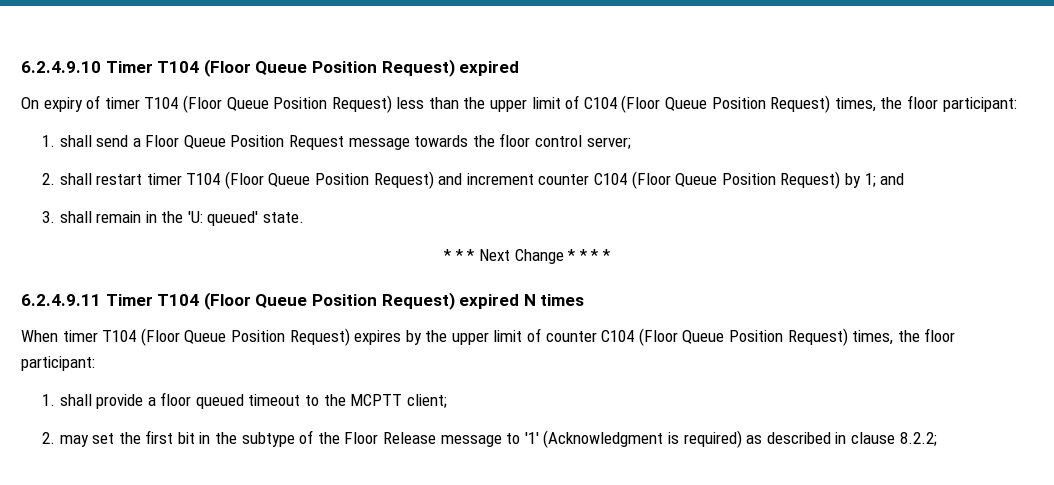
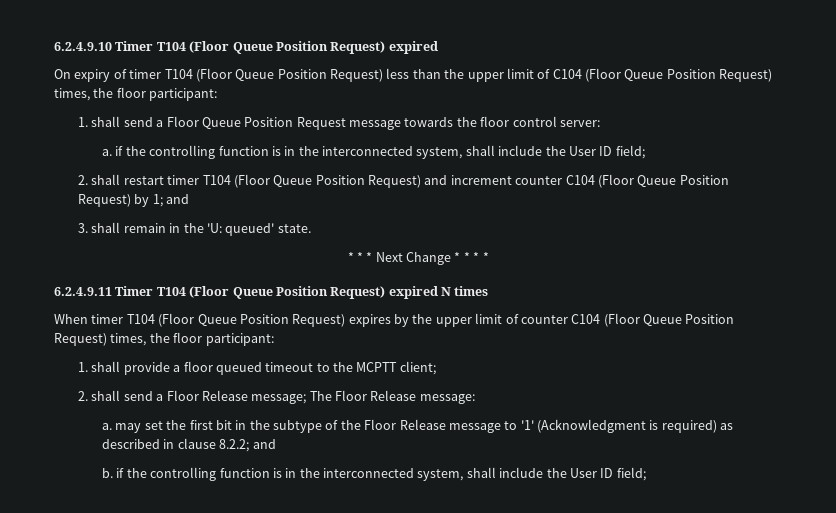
- 1. shall send a Floor Queue Position Request message towards the floor control server;
+ 1. shall send a Floor Queue Position Request message towards the floor control server:
+ a. if the controlling function is in the interconnected system, shall include the User ID field;
- 2. may set the first bit in the subtype of the Floor Release message to '1' (Acknowledgment is required) as described in clause 8.2.2;
+ 2. shall send a Floor Release message; The Floor Release message:
+ a. may set the first bit in the subtype of the Floor Release message to '1' (Acknowledgment is required) as described in clause 8.2.2; and
+ b. if the controlling function is in the interconnected system, shall include the User ID field;

